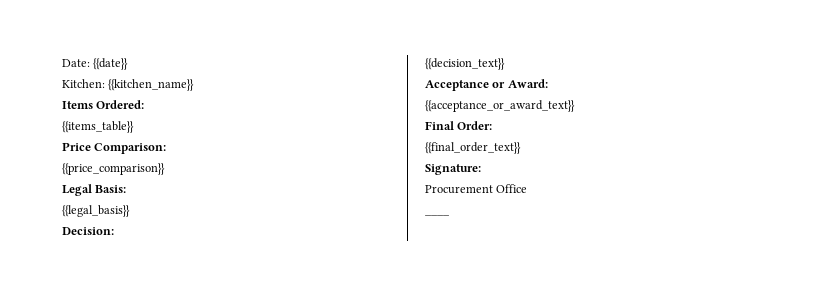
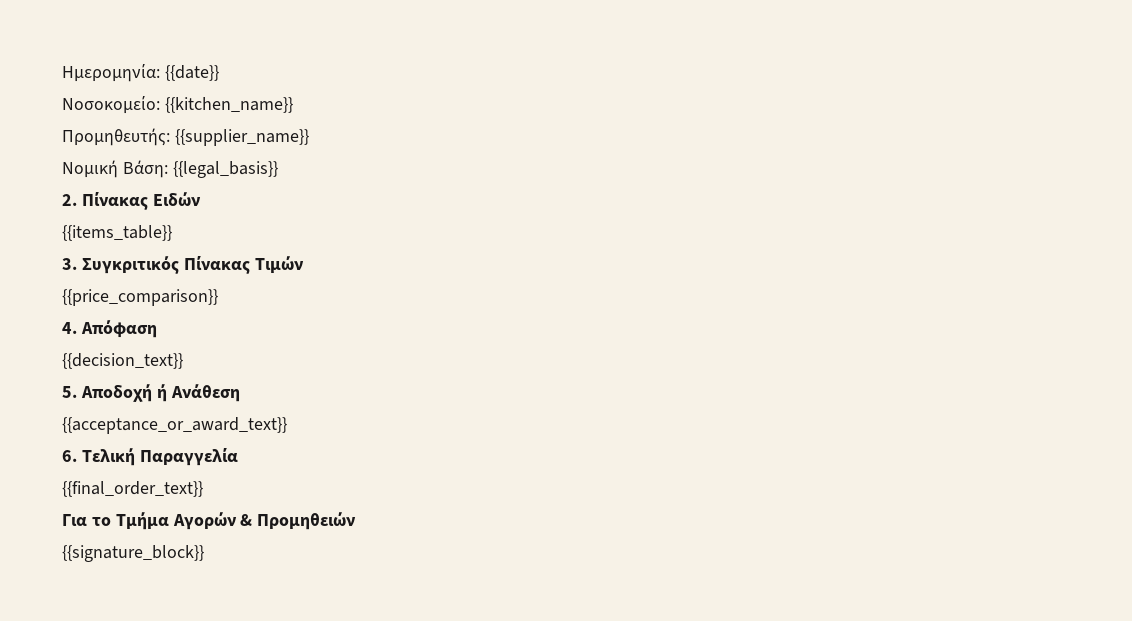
- Date: {{date}}
+ Ημερομηνία: {{date}}
- Kitchen: {{kitchen_name}}
+ Νοσοκομείο: {{kitchen_name}}
- Items Ordered:
+ Προμηθευτής: {{supplier_name}}
+ Νομική Βάση: {{legal_basis}}
+ 2. Πίνακας Ειδών
  {{items_table}}
- Price Comparison:
+ 3. Συγκριτικός Πίνακας Τιμών
  {{price_comparison}}
- Legal Basis:
- {{legal_basis}}
- Decision:
+ 4. Απόφαση
  {{decision_text}}
- Acceptance or Award:
+ 5. Αποδοχή ή Ανάθεση
  {{acceptance_or_award_text}}
- Final Order:
+ 6. Τελική Παραγγελία
  {{final_order_text}}
- Signature:
- Procurement Office
- ____
+ Για το Τμήμα Αγορών & Προμηθειών
+ {{signature_block}}

